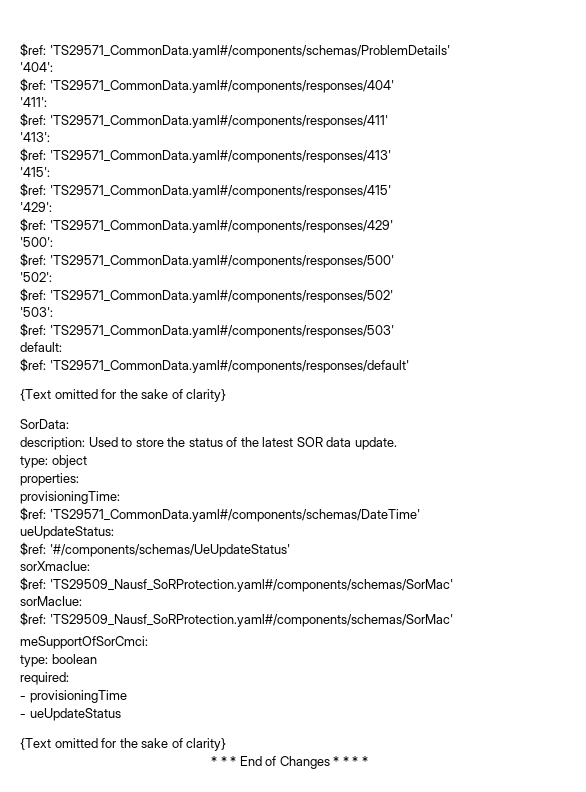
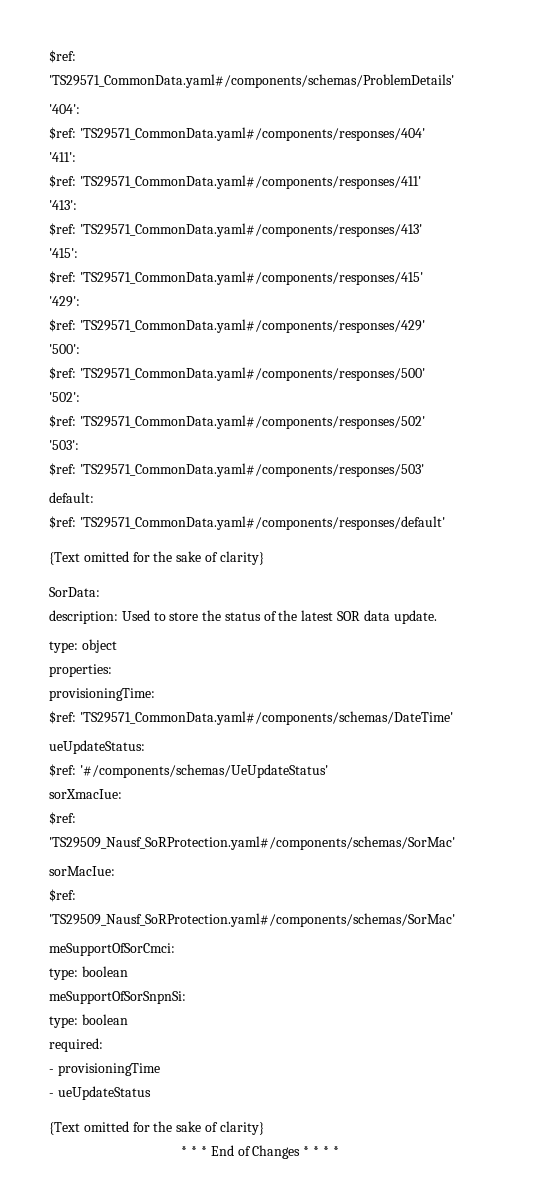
+ meSupportOfSorSnpnSi:
+ type: boolean

